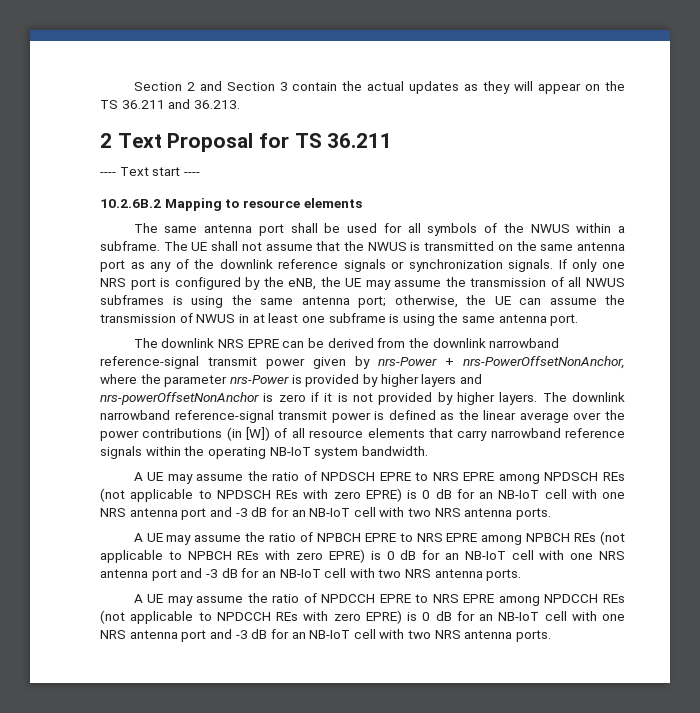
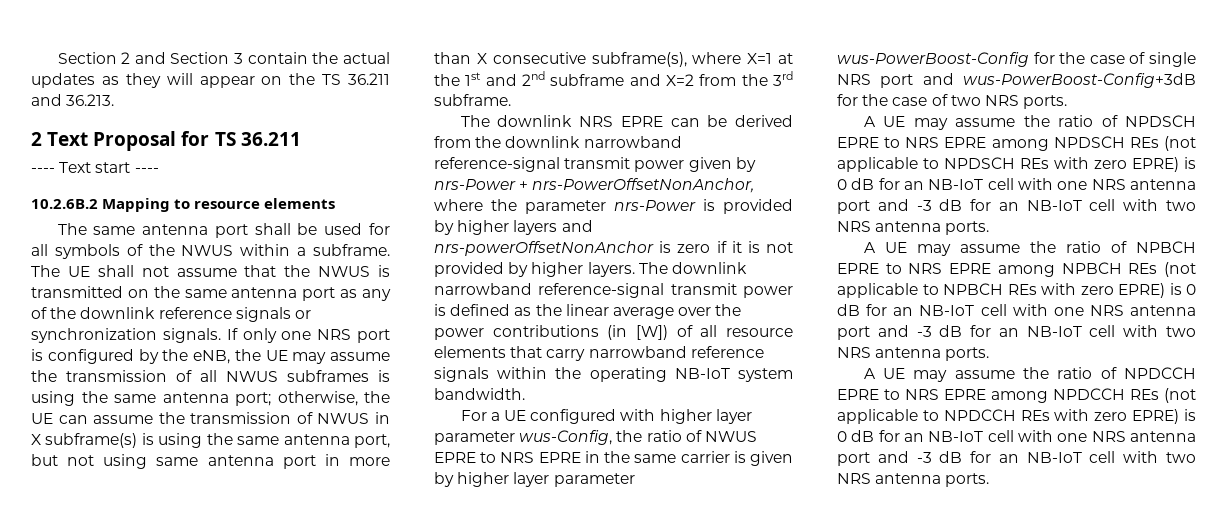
- If only one NRS port is configured by the eNB, the UE may assume the transmission of all NWUS subframes is using the same antenna port; otherwise, the UE can assume the transmission of NWUS in at least one subframe is using the same antenna port.
+ If only one NRS port is configured by the eNB, the UE may assume the transmission of all NWUS subframes is using the same antenna port; otherwise, the UE can assume the transmission of NWUS in X subframe(s) is using the same antenna port, but not using same antenna port in more than X consecutive subframe(s), where X=1 at the 1st and 2nd subframe and X=2 from the 3rd subframe.
+ For a UE configured with higher layer parameter wus-Config, the ratio of NWUS EPRE to NRS EPRE in the same carrier is given by higher layer parameter wus-PowerBoost-Config for the case of single NRS port and wus-PowerBoost-Config+3dB for the case of two NRS ports.

